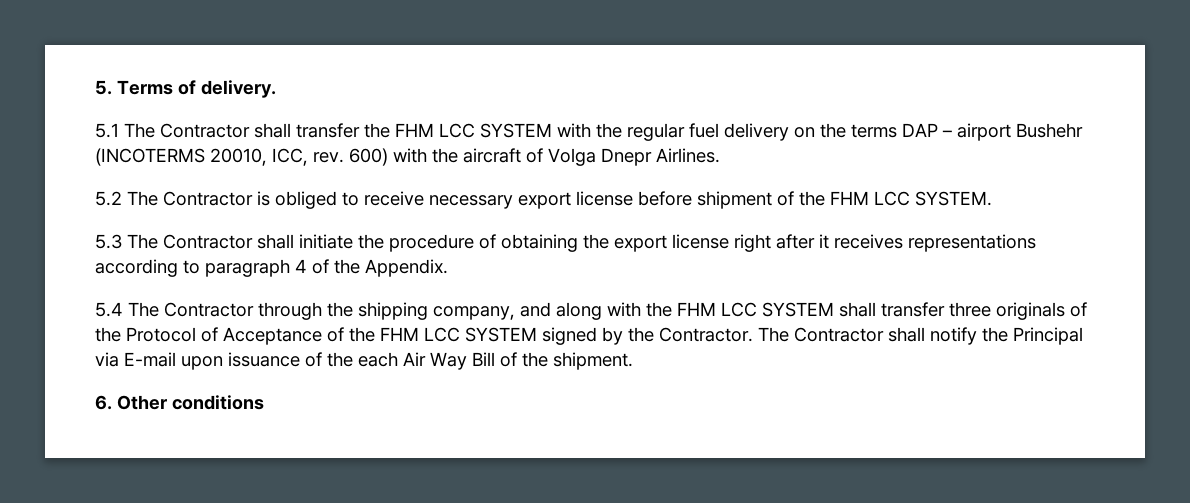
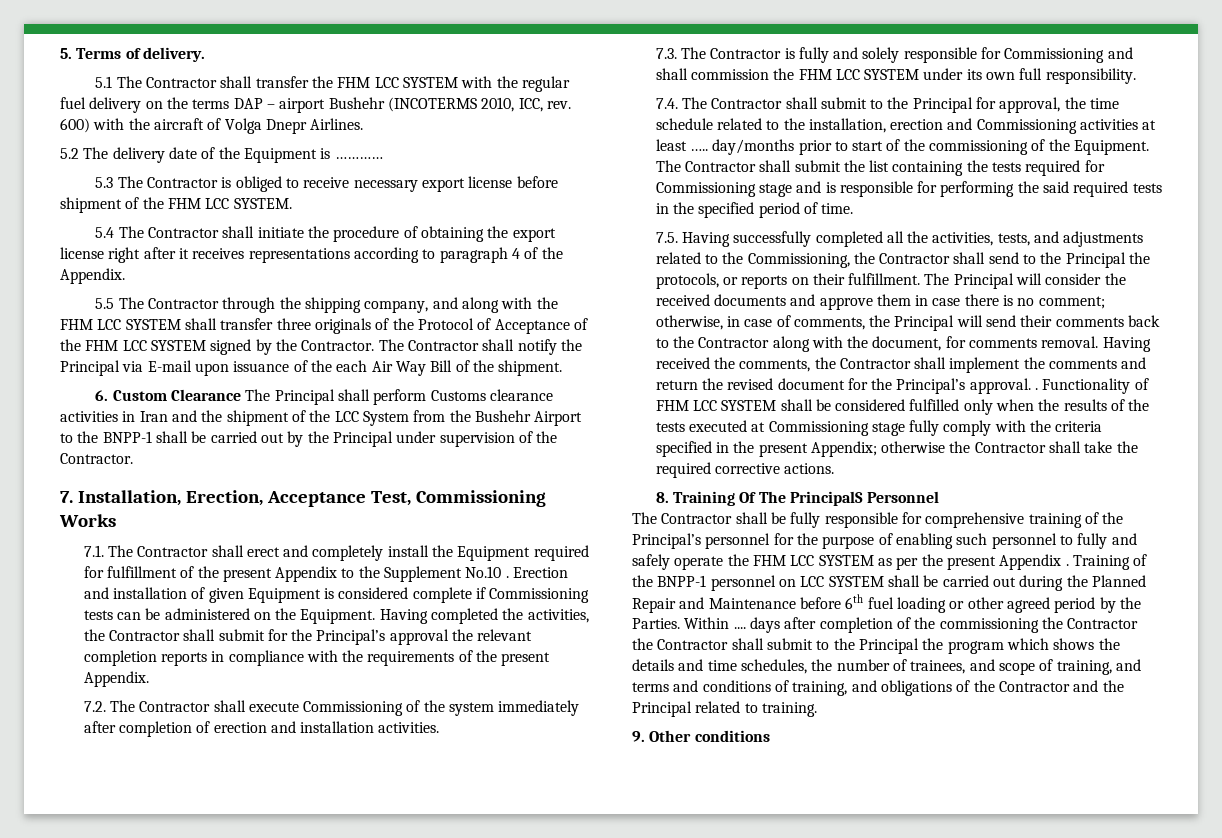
- 5.1 The Contractor shall transfer the FHM LCC SYSTEM with the regular fuel delivery on the terms DAP – airport Bushehr (INCOTERMS 20010, ICC, rev.
+ 5.1 The Contractor shall transfer the FHM LCC SYSTEM with the regular fuel delivery on the terms DAP – airport Bushehr (INCOTERMS 2010, ICC, rev.
- 5.2 The Contractor is obliged to receive necessary export license before shipment of the FHM LCC SYSTEM.
+ 5.2 The delivery date of the Equipment is …………
+ 5.3 The Contractor is obliged to receive necessary export license before shipment of the FHM LCC SYSTEM.
- 5.3 The Contractor shall initiate the procedure of obtaining the export license right after it receives representations according to paragraph 4 of the Appendix.
+ 5.4 The Contractor shall initiate the procedure of obtaining the export license right after it receives representations according to paragraph 4 of the Appendix.
- 5.4 The Contractor through the shipping company, and along with the FHM LCC SYSTEM shall transfer three originals of the Protocol of Acceptance of the FHM LCC SYSTEM signed by the Contractor.
+ 5.5 The Contractor through the shipping company, and along with the FHM LCC SYSTEM shall transfer three originals of the Protocol of Acceptance of the FHM LCC SYSTEM signed by the Contractor.
- 6. Other conditions
+ 6. Custom Clearance The Principal shall perform Customs clearance activities in Iran and the shipment of the LCC System from the Bushehr Airport to the BNPP-1 shall be carried out by the Principal under supervision of the Contractor.
+ 7. Installation, Erection, Acceptance Test, Commissioning Works
+ 7.1. The Contractor shall erect and completely install the Equipment required for fulfillment of the present Appendix to the Supplement No.10 . Erection and installation of given Equipment is considered complete if Commissioning tests can be administered on the Equipment. Having completed the activities, the Contractor shall submit for the Principal’s approval the relevant completion reports in compliance with the requirements of the present Appendix.
+ 7.2. The Contractor shall execute Commissioning of the system immediately after completion of erection and installation activities.
+ 7.3. The Contractor is fully and solely responsible for Commissioning and shall commission the FHM LCC SYSTEM under its own full responsibility.
+ 7.4. The Contractor shall submit to the Principal for approval, the time schedule related to the installation, erection and Commissioning activities at least ….. day/months prior to start of the commissioning of the Equipment. The Contractor shall submit the list containing the tests required for Commissioning stage and is responsible for performing the said required tests in the specified period of time.
+ 7.5. Having successfully completed all the activities, tests, and adjustments related to the Commissioning, the Contractor shall send to the Principal the protocols, or reports on their fulfillment. The Principal will consider the received documents and approve them in case there is no comment; otherwise, in case of comments, the Principal will send their comments back to the Contractor along with the document, for comments removal. Having received the comments, the Contractor shall implement the comments and return the revised document for the Principal’s approval. . Functionality of FHM LCC SYSTEM shall be considered fulfilled only when the results of the tests executed at Commissioning stage fully comply with the criteria specified in the present Appendix; otherwise the Contractor shall take the required corrective actions.
+ 8. Training Of The PrincipalS Personnel
+ The Contractor shall be fully responsible for comprehensive training of the Principal’s personnel for the purpose of enabling such personnel to fully and safely operate the FHM LCC SYSTEM as per the present Appendix . Training of the BNPP-1 personnel on LCC SYSTEM shall be carried out during the Planned Repair and Maintenance before 6th fuel loading or other agreed period by the Parties. Within .... days after completion of the commissioning the Contractor the Contractor shall submit to the Principal the program which shows the details and time schedules, the number of trainees, and scope of training, and terms and conditions of training, and obligations of the Contractor and the Principal related to training.
+ 9. Other conditions

